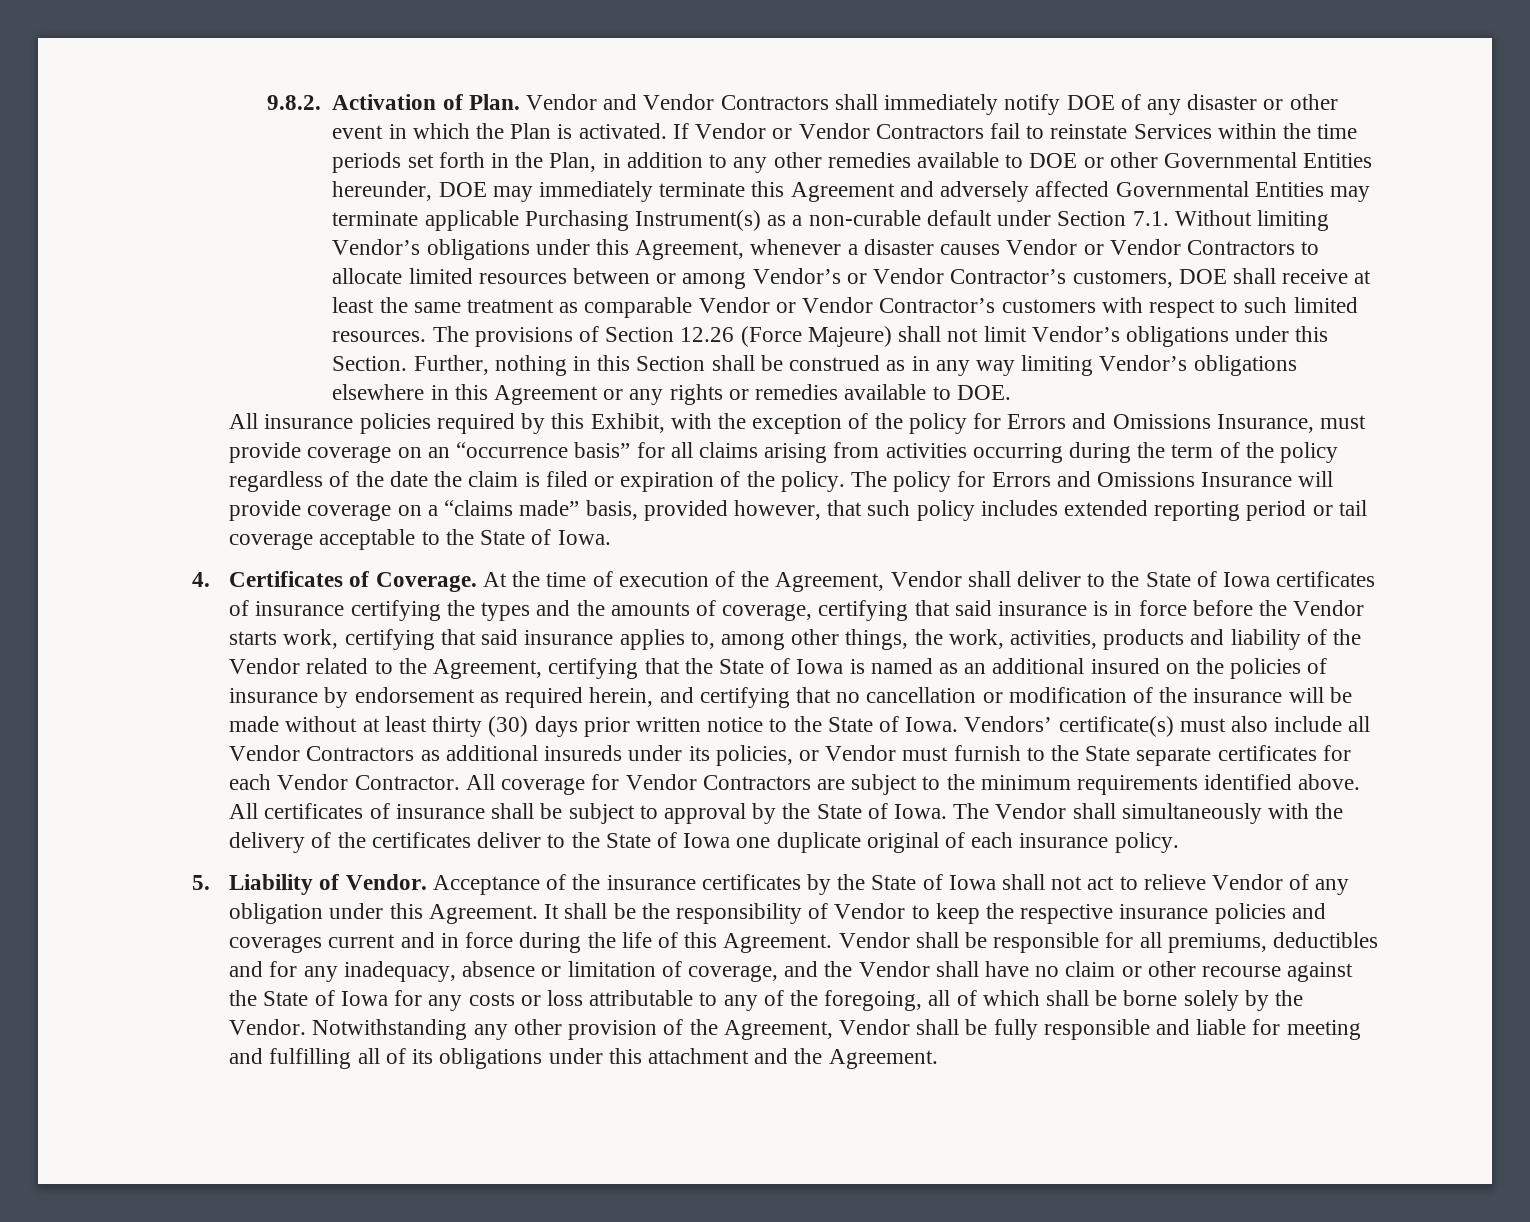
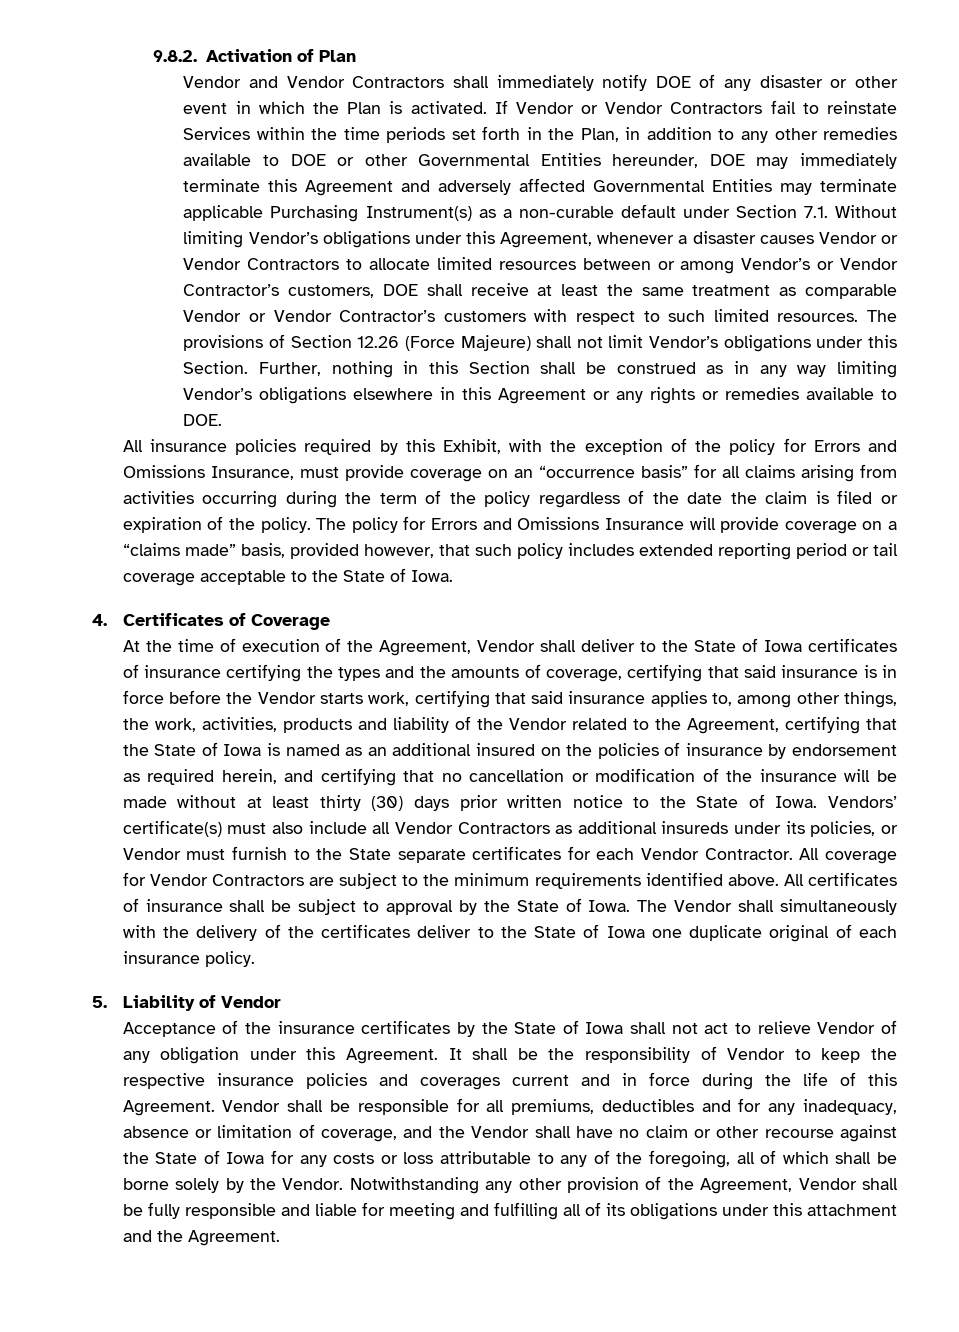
- 9.8.2. Activation of Plan. Vendor and Vendor Contractors shall immediately notify DOE of any disaster or other event in which the Plan is activated.
+ 9.8.2. Activation of Plan
+ Vendor and Vendor Contractors shall immediately notify DOE of any disaster or other event in which the Plan is activated.
- 4. Certificates of Coverage. At the time of execution of the Agreement, Vendor shall deliver to the State of Iowa certificates of insurance certifying the types and the amounts of coverage, certifying that said insurance is in force before the Vendor starts work, certifying that said insurance applies to, among other things, the work, activities, products and liability of the Vendor related to the Agreement, certifying that the State of Iowa is named as an additional insured on the policies of insurance by endorsement as required herein, and certifying that no cancellation or modification of the insurance will be made without at least thirty (30) days prior written notice to the State of Iowa.
+ 4. Certificates of Coverage
+ At the time of execution of the Agreement, Vendor shall deliver to the State of Iowa certificates of insurance certifying the types and the amounts of coverage, certifying that said insurance is in force before the Vendor starts work, certifying that said insurance applies to, among other things, the work, activities, products and liability of the Vendor related to the Agreement, certifying that the State of Iowa is named as an additional insured on the policies of insurance by endorsement as required herein, and certifying that no cancellation or modification of the insurance will be made without at least thirty (30) days prior written notice to the State of Iowa.
- 5. Liability of Vendor. Acceptance of the insurance certificates by the State of Iowa shall not act to relieve Vendor of any obligation under this Agreement.
+ 5. Liability of Vendor
+ Acceptance of the insurance certificates by the State of Iowa shall not act to relieve Vendor of any obligation under this Agreement.

